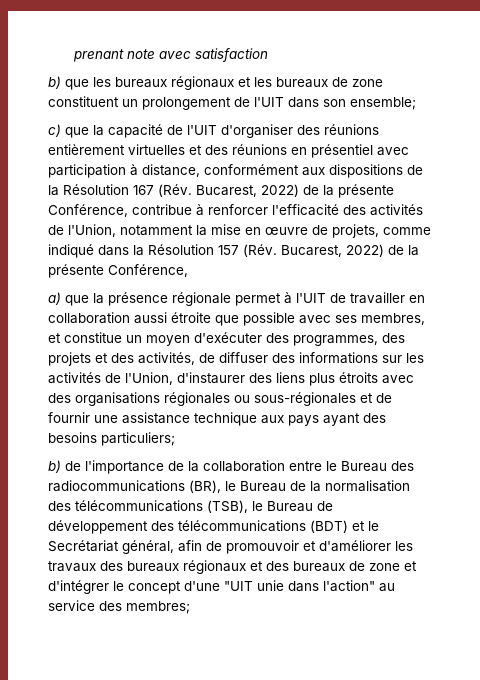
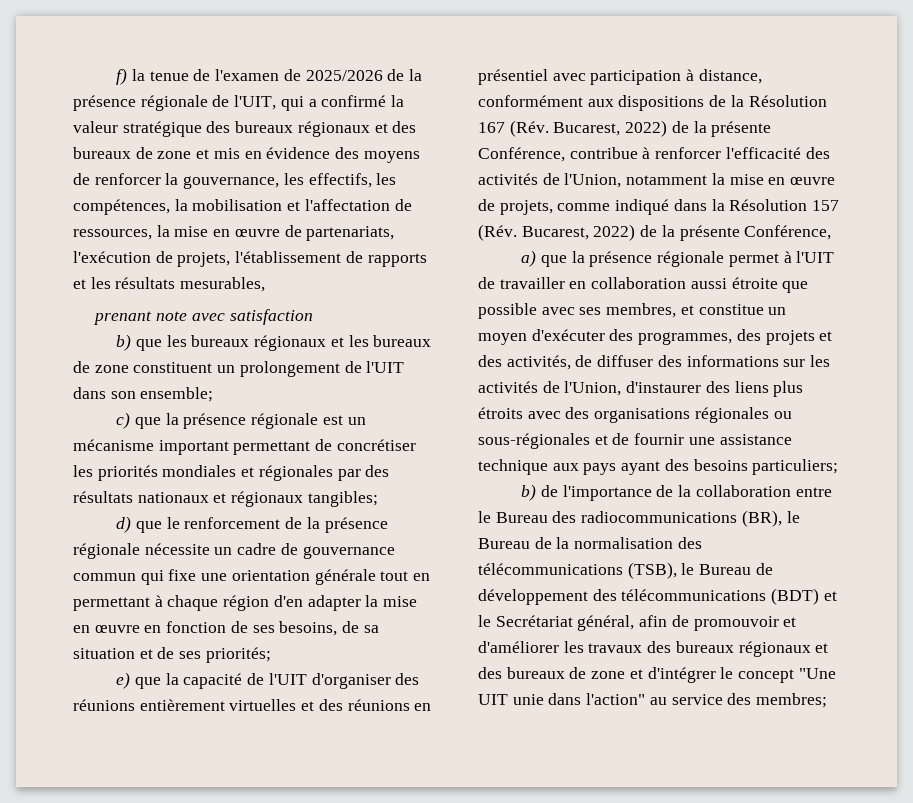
+ f) la tenue de l'examen de 2025/2026 de la présence régionale de l'UIT, qui a confirmé la valeur stratégique des bureaux régionaux et des bureaux de zone et mis en évidence des moyens de renforcer la gouvernance, les effectifs, les compétences, la mobilisation et l'affectation de ressources, la mise en œuvre de partenariats, l'exécution de projets, l'établissement de rapports et les résultats mesurables,
- c) que la capacité de l'UIT d'organiser des réunions entièrement virtuelles et des réunions en présentiel avec participation à distance, conformément aux dispositions de la Résolution 167 (Rév. Bucarest, 2022) de la présente Conférence, contribue à renforcer l'efficacité des activités de l'Union, notamment la mise en œuvre de projets, comme indiqué dans la Résolution 157 (Rév. Bucarest, 2022) de la présente Conférence,
+ c) que la présence régionale est un mécanisme important permettant de concrétiser les priorités mondiales et régionales par des résultats nationaux et régionaux tangibles;
+ d) que le renforcement de la présence régionale nécessite un cadre de gouvernance commun qui fixe une orientation générale tout en permettant à chaque région d'en adapter la mise en œuvre en fonction de ses besoins, de sa situation et de ses priorités;
+ e) que la capacité de l'UIT d'organiser des réunions entièrement virtuelles et des réunions en présentiel avec participation à distance, conformément aux dispositions de la Résolution 167 (Rév. Bucarest, 2022) de la présente Conférence, contribue à renforcer l'efficacité des activités de l'Union, notamment la mise en œuvre de projets, comme indiqué dans la Résolution 157 (Rév. Bucarest, 2022) de la présente Conférence,
- b) de l'importance de la collaboration entre le Bureau des radiocommunications (BR), le Bureau de la normalisation des télécommunications (TSB), le Bureau de développement des télécommunications (BDT) et le Secrétariat général, afin de promouvoir et d'améliorer les travaux des bureaux régionaux et des bureaux de zone et d'intégrer le concept d'une "UIT unie dans l'action" au service des membres;
+ b) de l'importance de la collaboration entre le Bureau des radiocommunications (BR), le Bureau de la normalisation des télécommunications (TSB), le Bureau de développement des télécommunications (BDT) et le Secrétariat général, afin de promouvoir et d'améliorer les travaux des bureaux régionaux et des bureaux de zone et d'intégrer le concept "Une UIT unie dans l'action" au service des membres;

